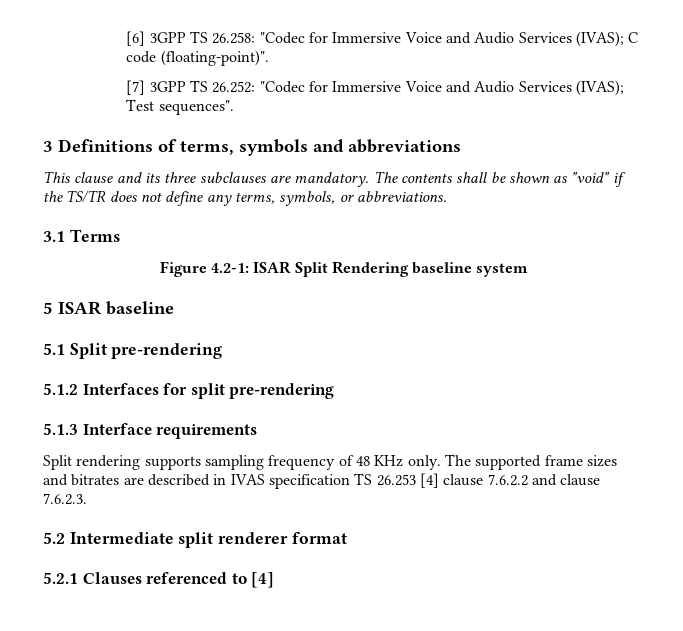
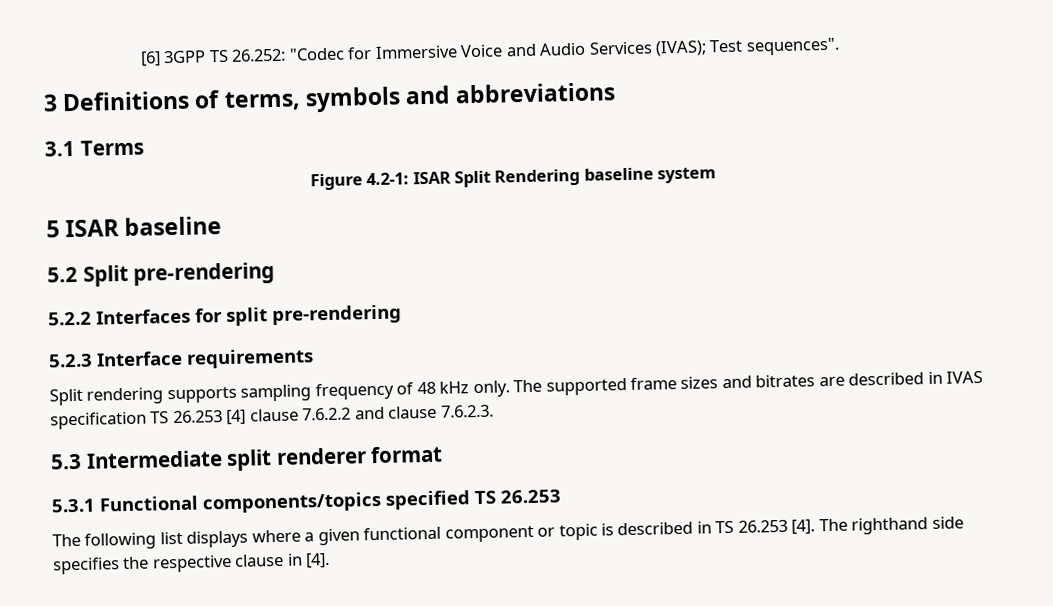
- [6] 3GPP TS 26.258: "Codec for Immersive Voice and Audio Services (IVAS); C code (floating-point)".
- [7] 3GPP TS 26.252: "Codec for Immersive Voice and Audio Services (IVAS); Test sequences".
+ [6] 3GPP TS 26.252: "Codec for Immersive Voice and Audio Services (IVAS); Test sequences".
- This clause and its three subclauses are mandatory. The contents shall be shown as "void" if the TS/TR does not define any terms, symbols, or abbreviations.
- 5.1 Split pre-rendering
+ 5.2 Split pre-rendering
- 5.1.2 Interfaces for split pre-rendering
+ 5.2.2 Interfaces for split pre-rendering
- 5.1.3 Interface requirements
+ 5.2.3 Interface requirements
- Split rendering supports sampling frequency of 48 KHz only.
+ Split rendering supports sampling frequency of 48 kHz only.
- 5.2 Intermediate split renderer format
+ 5.3 Intermediate split renderer format
- 5.2.1 Clauses referenced to [4]
+ 5.3.1 Functional components/topics specified TS 26.253
+ The following list displays where a given functional component or topic is described in TS 26.253 [4]. The righthand side specifies the respective clause in [4].

